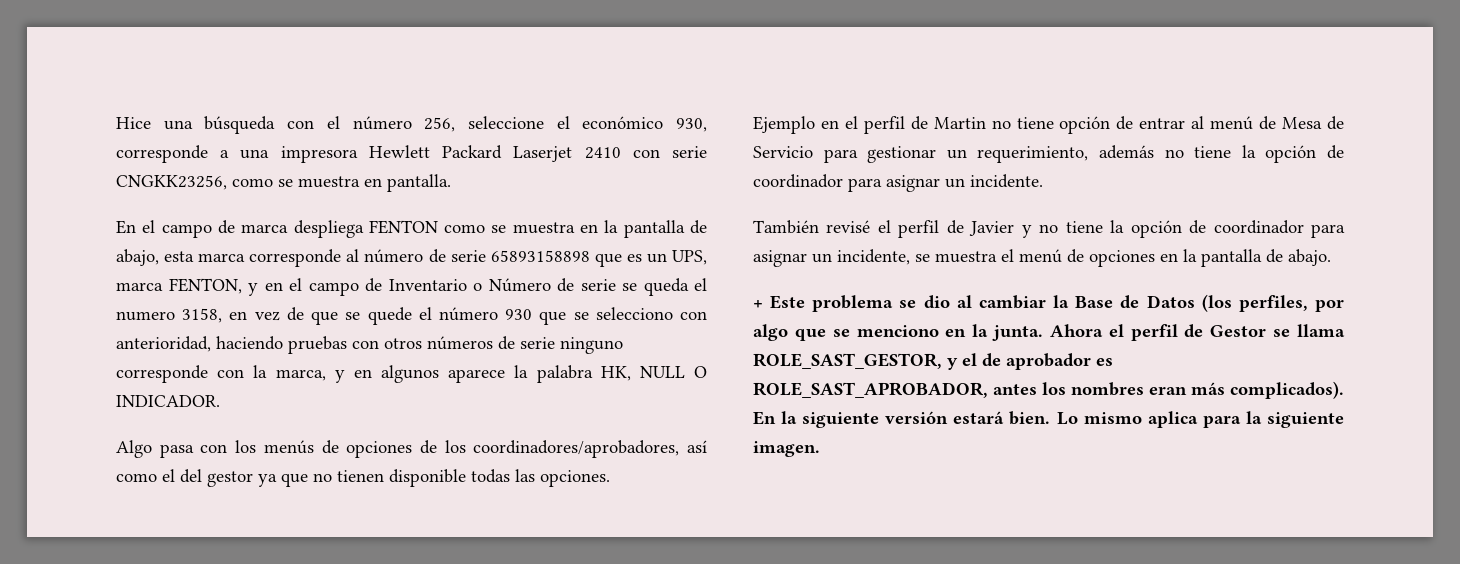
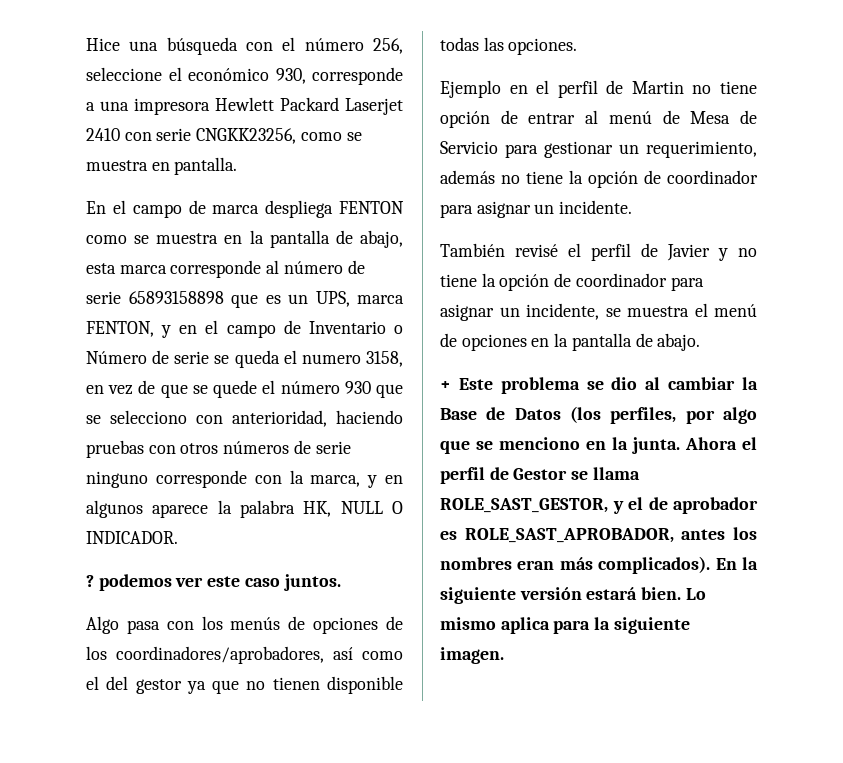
+ ? podemos ver este caso juntos.

